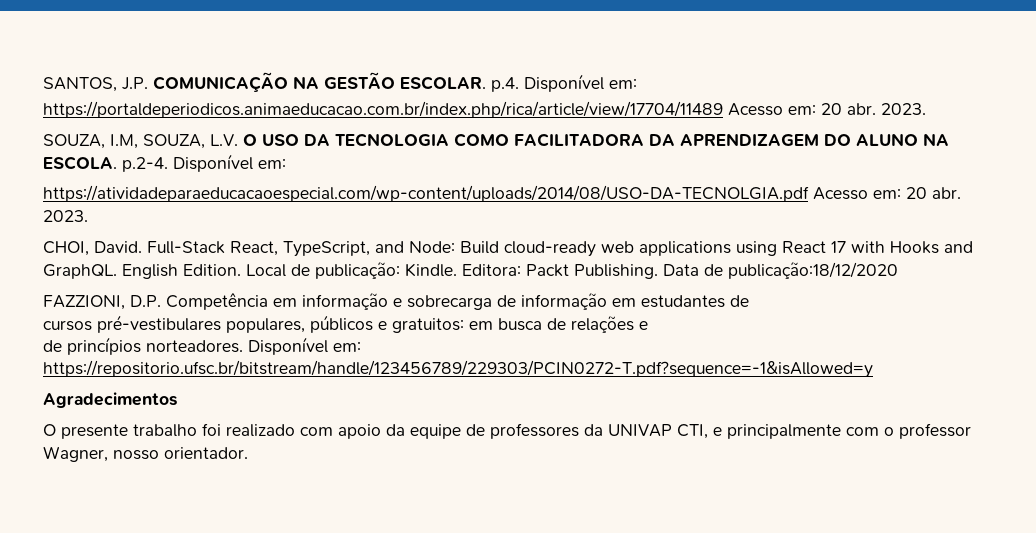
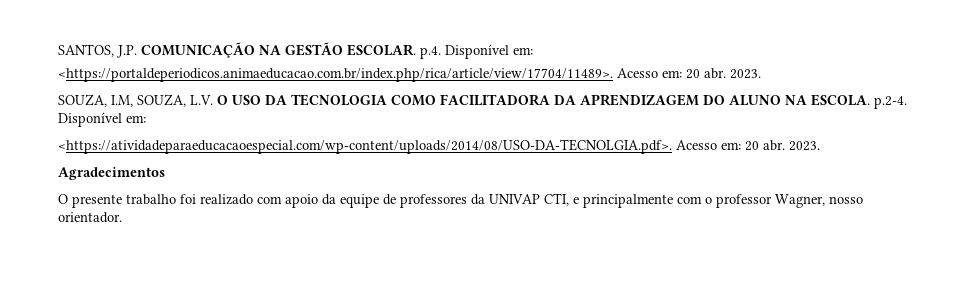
- https://portaldeperiodicos.animaeducacao.com.br/index.php/rica/article/view/17704/11489 Acesso em: 20 abr.
+ <https://portaldeperiodicos.animaeducacao.com.br/index.php/rica/article/view/17704/11489>. Acesso em: 20 abr.
- https://atividadeparaeducacaoespecial.com/wp-content/uploads/2014/08/USO-DA-TECNOLGIA.pdf Acesso em: 20 abr. 2023.
- CHOI, David. Full-Stack React, TypeScript, and Node: Build cloud-ready web applications using React 17 with Hooks and GraphQL. English Edition. Local de publicação: Kindle. Editora: Packt Publishing. Data de publicação:18/12/2020
- FAZZIONI, D.P. Competência em informação e sobrecarga de informação em estudantes de
- cursos pré-vestibulares populares, públicos e gratuitos: em busca de relações e
- de princípios norteadores. Disponível em: https://repositorio.ufsc.br/bitstream/handle/123456789/229303/PCIN0272-T.pdf?sequence=-1&isAllowed=y
+ <https://atividadeparaeducacaoespecial.com/wp-content/uploads/2014/08/USO-DA-TECNOLGIA.pdf>. Acesso em: 20 abr. 2023.

